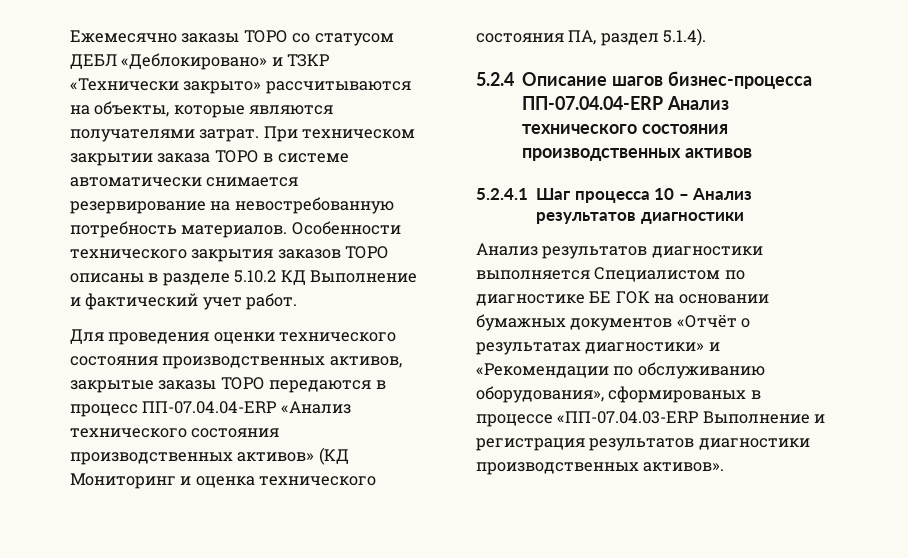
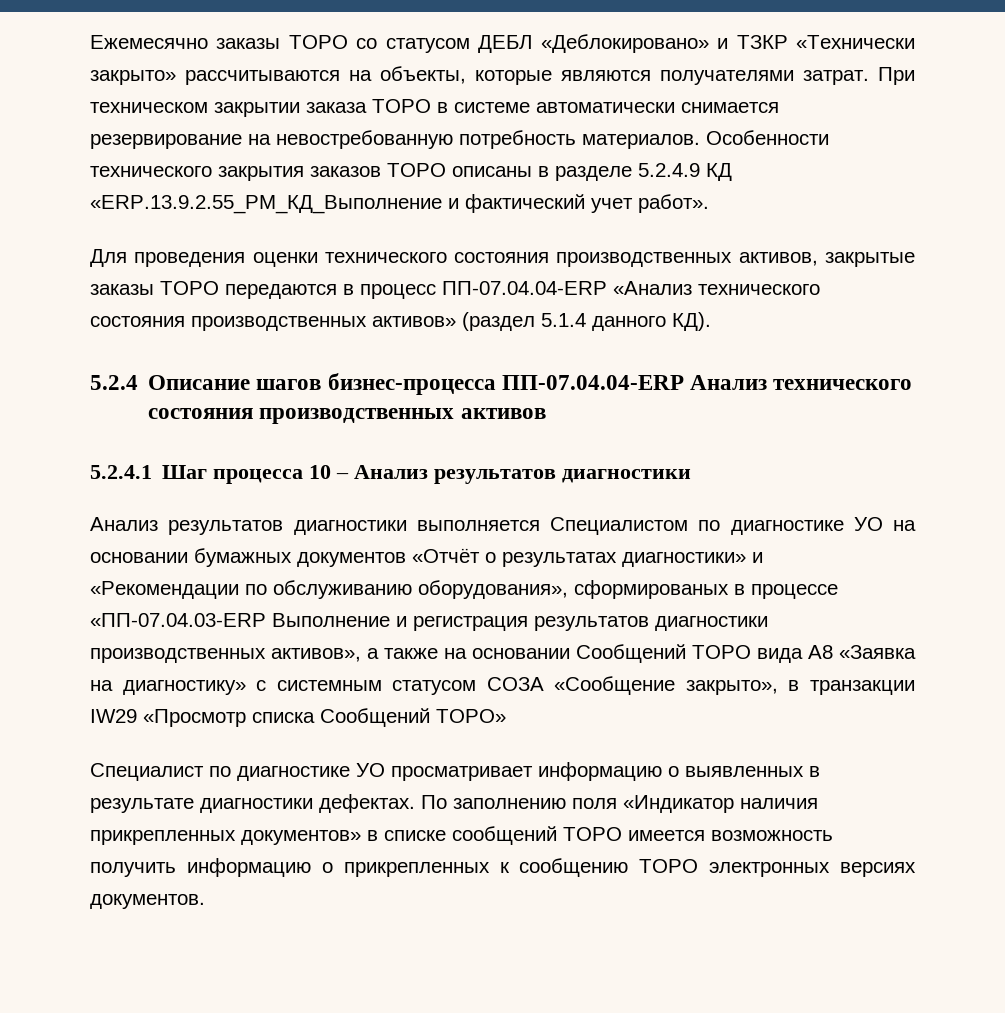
- Особенности технического закрытия заказов ТОРО описаны в разделе 5.10.2 КД Выполнение и фактический учет работ.
+ Особенности технического закрытия заказов ТОРО описаны в разделе 5.2.4.9 КД «ERP.13.9.2.55_PM_КД_Выполнение и фактический учет работ».
- Для проведения оценки технического состояния производственных активов, закрытые заказы ТОРО передаются в процесс ПП-07.04.04-ERP «Анализ технического состояния производственных активов» (КД Мониторинг и оценка технического состояния ПА, раздел 5.1.4).
+ Для проведения оценки технического состояния производственных активов, закрытые заказы ТОРО передаются в процесс ПП-07.04.04-ERP «Анализ технического состояния производственных активов» (раздел 5.1.4 данного КД).
- Анализ результатов диагностики выполняется Специалистом по диагностике БЕ ГОК на основании бумажных документов «Отчёт о результатах диагностики» и «Рекомендации по обслуживанию оборудования», сформированых в процессе «ПП-07.04.03-ERP Выполнение и регистрация результатов диагностики производственных активов».
+ Анализ результатов диагностики выполняется Специалистом по диагностике УО на основании бумажных документов «Отчёт о результатах диагностики» и «Рекомендации по обслуживанию оборудования», сформированых в процессе «ПП-07.04.03-ERP Выполнение и регистрация результатов диагностики производственных активов», а также на основании Сообщений ТОРО вида A8 «Заявка на диагностику» с системным статусом СОЗА «Сообщение закрыто», в транзакции IW29 «Просмотр списка Сообщений ТОРО»
+ Специалист по диагностике УО просматривает информацию о выявленных в результате диагностики дефектах. По заполнению поля «Индикатор наличия прикрепленных документов» в списке сообщений ТОРО имеется возможность получить информацию о прикрепленных к сообщению ТОРО электронных версиях документов.

